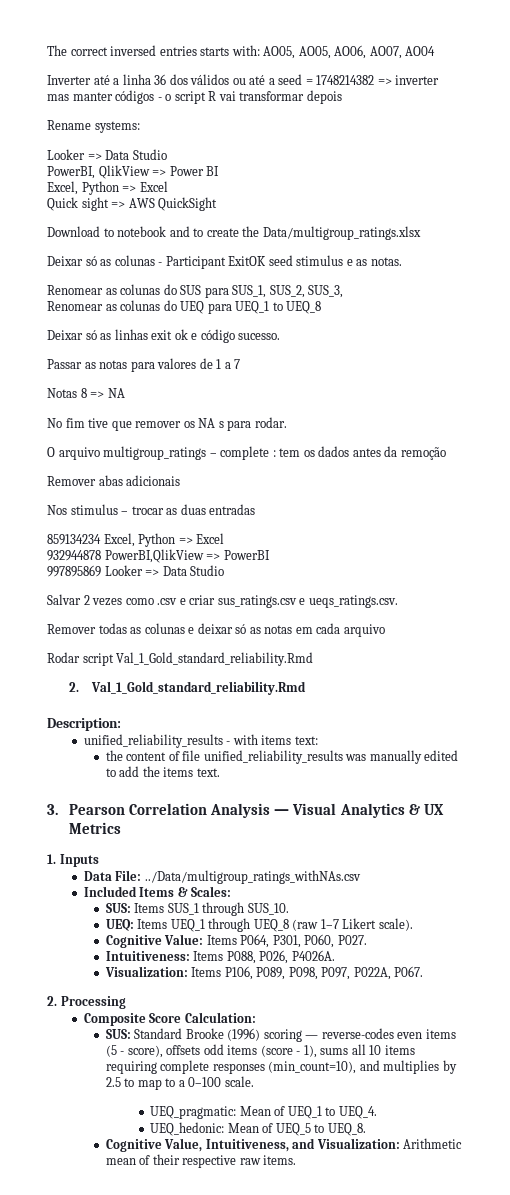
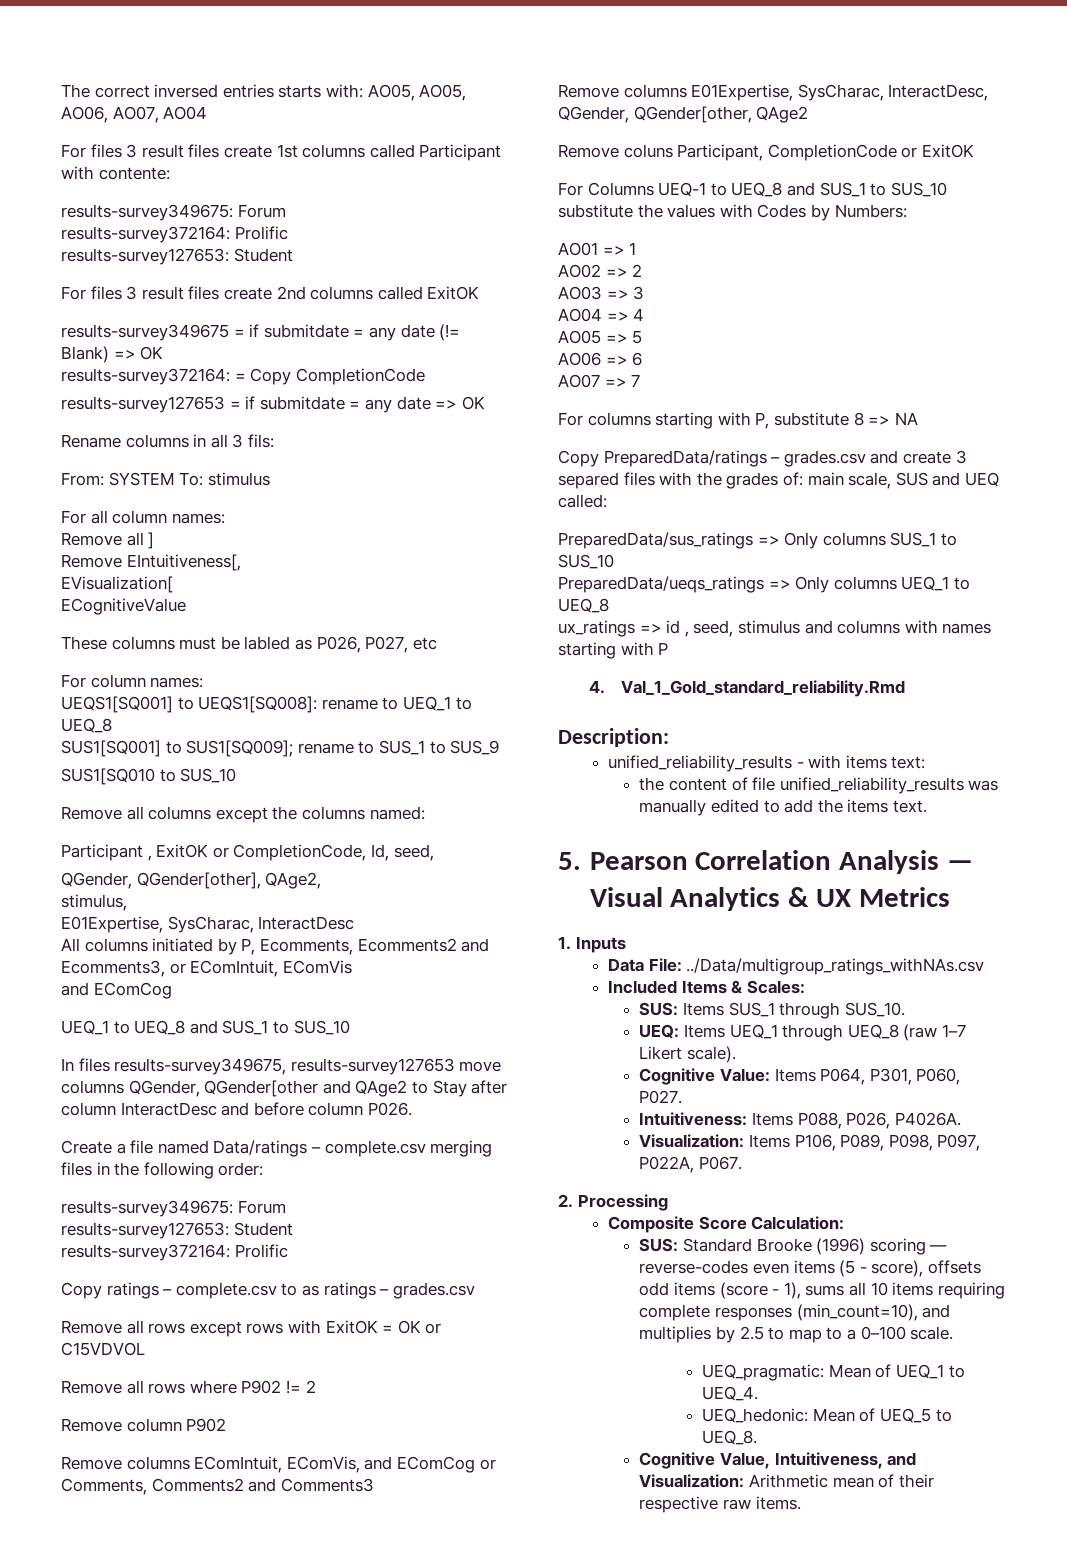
- Inverter até a linha 36 dos válidos ou até a seed = 1748214382 => inverter mas manter códigos - o script R vai transformar depois
- Rename systems:
- Looker => Data Studio
- PowerBI, QlikView => Power BI
- Excel, Python => Excel
- Quick sight => AWS QuickSight
- Download to notebook and to create the Data/multigroup_ratings.xlsx
- Deixar só as colunas - Participant ExitOK seed stimulus e as notas.
- Renomear as colunas do SUS para SUS_1, SUS_2, SUS_3,
- Renomear as colunas do UEQ para UEQ_1 to UEQ_8
- Deixar só as linhas exit ok e código sucesso.
- Passar as notas para valores de 1 a 7
- Notas 8 => NA
- No fim tive que remover os NA s para rodar.
- O arquivo multigroup_ratings – complete : tem os dados antes da remoção
- Remover abas adicionais
- Nos stimulus – trocar as duas entradas
- 859134234 Excel, Python => Excel
- 932944878 PowerBI,QlikView => PowerBI
- 997895869 Looker => Data Studio
- Salvar 2 vezes como .csv e criar sus_ratings.csv e ueqs_ratings.csv.
- Remover todas as colunas e deixar só as notas em cada arquivo
- Rodar script Val_1_Gold_standard_reliability.Rmd
- 2. Val_1_Gold_standard_reliability.Rmd
+ For files 3 result files create 1st columns called Participant with contente:
+ results-survey349675: Forum
+ results-survey372164: Prolific
+ results-survey127653: Student
+ For files 3 result files create 2nd columns called ExitOK
+ results-survey349675 = if submitdate = any date (!= Blank) => OK
+ results-survey372164: = Copy CompletionCode
+ results-survey127653 = if submitdate = any date => OK
+ Rename columns in all 3 fils:
+ From: SYSTEM To: stimulus
+ For all column names:
+ Remove all ]
+ Remove EIntuitiveness[,
+ EVisualization[
+ ECognitiveValue
+ These columns must be labled as P026, P027, etc
+ For column names:
+ UEQS1[SQ001] to UEQS1[SQ008]: rename to UEQ_1 to UEQ_8
+ SUS1[SQ001] to SUS1[SQ009]; rename to SUS_1 to SUS_9
+ SUS1[SQ010 to SUS_10
+ Remove all columns except the columns named:
+ Participant , ExitOK or CompletionCode, Id, seed,
+ QGender, QGender[other], QAge2,
+ stimulus,
+ E01Expertise, SysCharac, InteractDesc
+ All columns initiated by P, Ecomments, Ecomments2 and Ecomments3, or EComIntuit, EComVis
+ and EComCog
+ UEQ_1 to UEQ_8 and SUS_1 to SUS_10
+ In files results-survey349675, results-survey127653 move columns QGender, QGender[other and QAge2 to Stay after column InteractDesc and before column P026.
+ Create a file named Data/ratings – complete.csv merging files in the following order:
+ results-survey349675: Forum
+ results-survey127653: Student
+ results-survey372164: Prolific
+ Copy ratings – complete.csv to as ratings – grades.csv
+ Remove all rows except rows with ExitOK = OK or C15VDVOL
+ Remove all rows where P902 != 2
+ Remove column P902
+ Remove columns EComIntuit, EComVis, and EComCog or Comments, Comments2 and Comments3
+ Remove columns E01Expertise, SysCharac, InteractDesc, QGender, QGender[other, QAge2
+ Remove coluns Participant, CompletionCode or ExitOK
+ For Columns UEQ-1 to UEQ_8 and SUS_1 to SUS_10 substitute the values with Codes by Numbers:
+ AO01 => 1
+ AO02 => 2
+ AO03 => 3
+ AO04 => 4
+ AO05 => 5
+ AO06 => 6
+ AO07 => 7
+ For columns starting with P, substitute 8 => NA
+ Copy PreparedData/ratings – grades.csv and create 3 separed files with the grades of: main scale, SUS and UEQ called:
+ PreparedData/sus_ratings => Only columns SUS_1 to SUS_10
+ PreparedData/ueqs_ratings => Only columns UEQ_1 to UEQ_8
+ ux_ratings => id , seed, stimulus and columns with names starting with P
+ 4. Val_1_Gold_standard_reliability.Rmd
- 3. Pearson Correlation Analysis — Visual Analytics & UX Metrics
+ 5. Pearson Correlation Analysis — Visual Analytics & UX Metrics

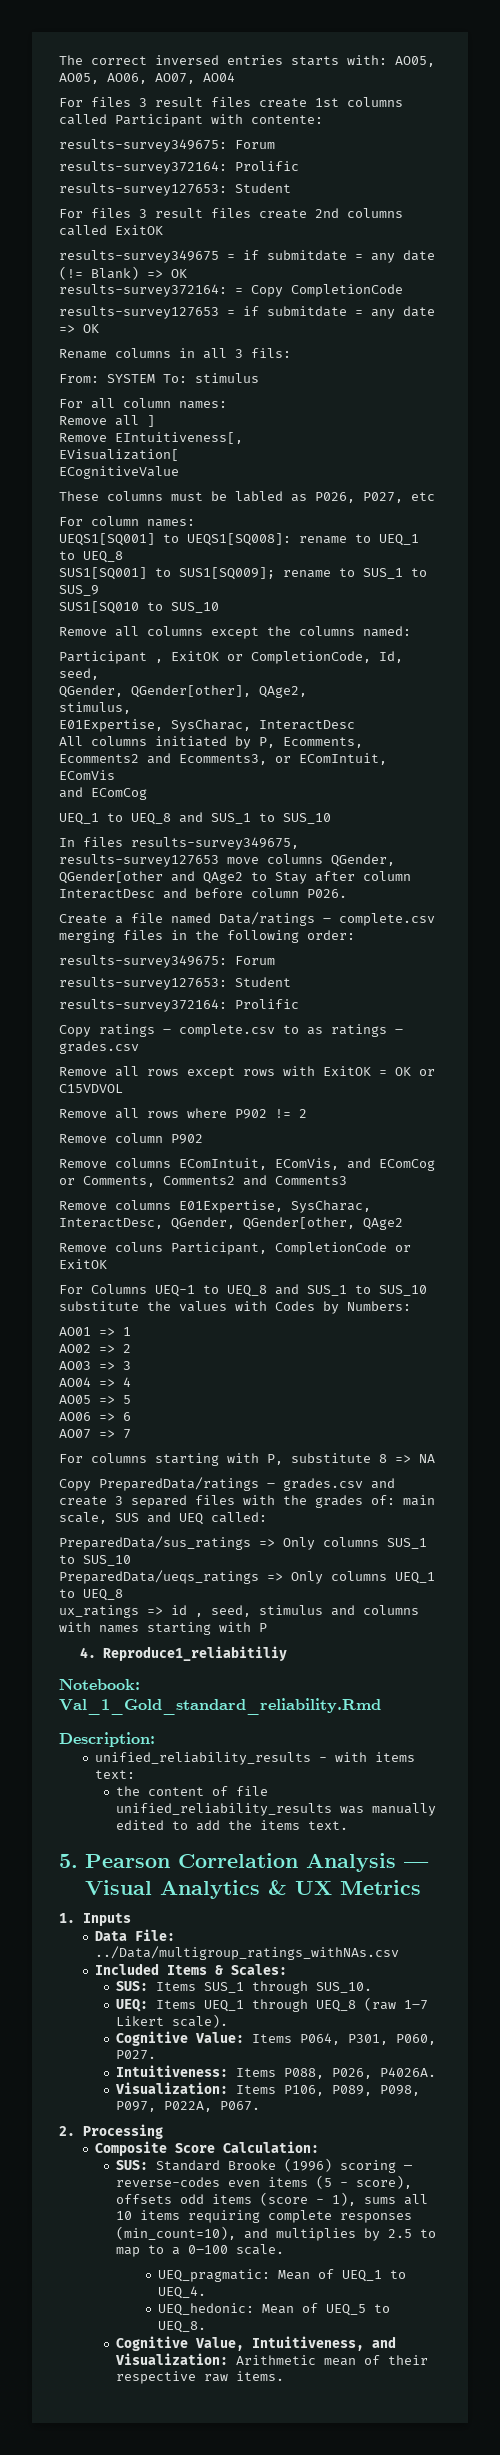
- 4. Val_1_Gold_standard_reliability.Rmd
+ 4. Reproduce1_reliabitiliy
+ Notebook: Val_1_Gold_standard_reliability.Rmd

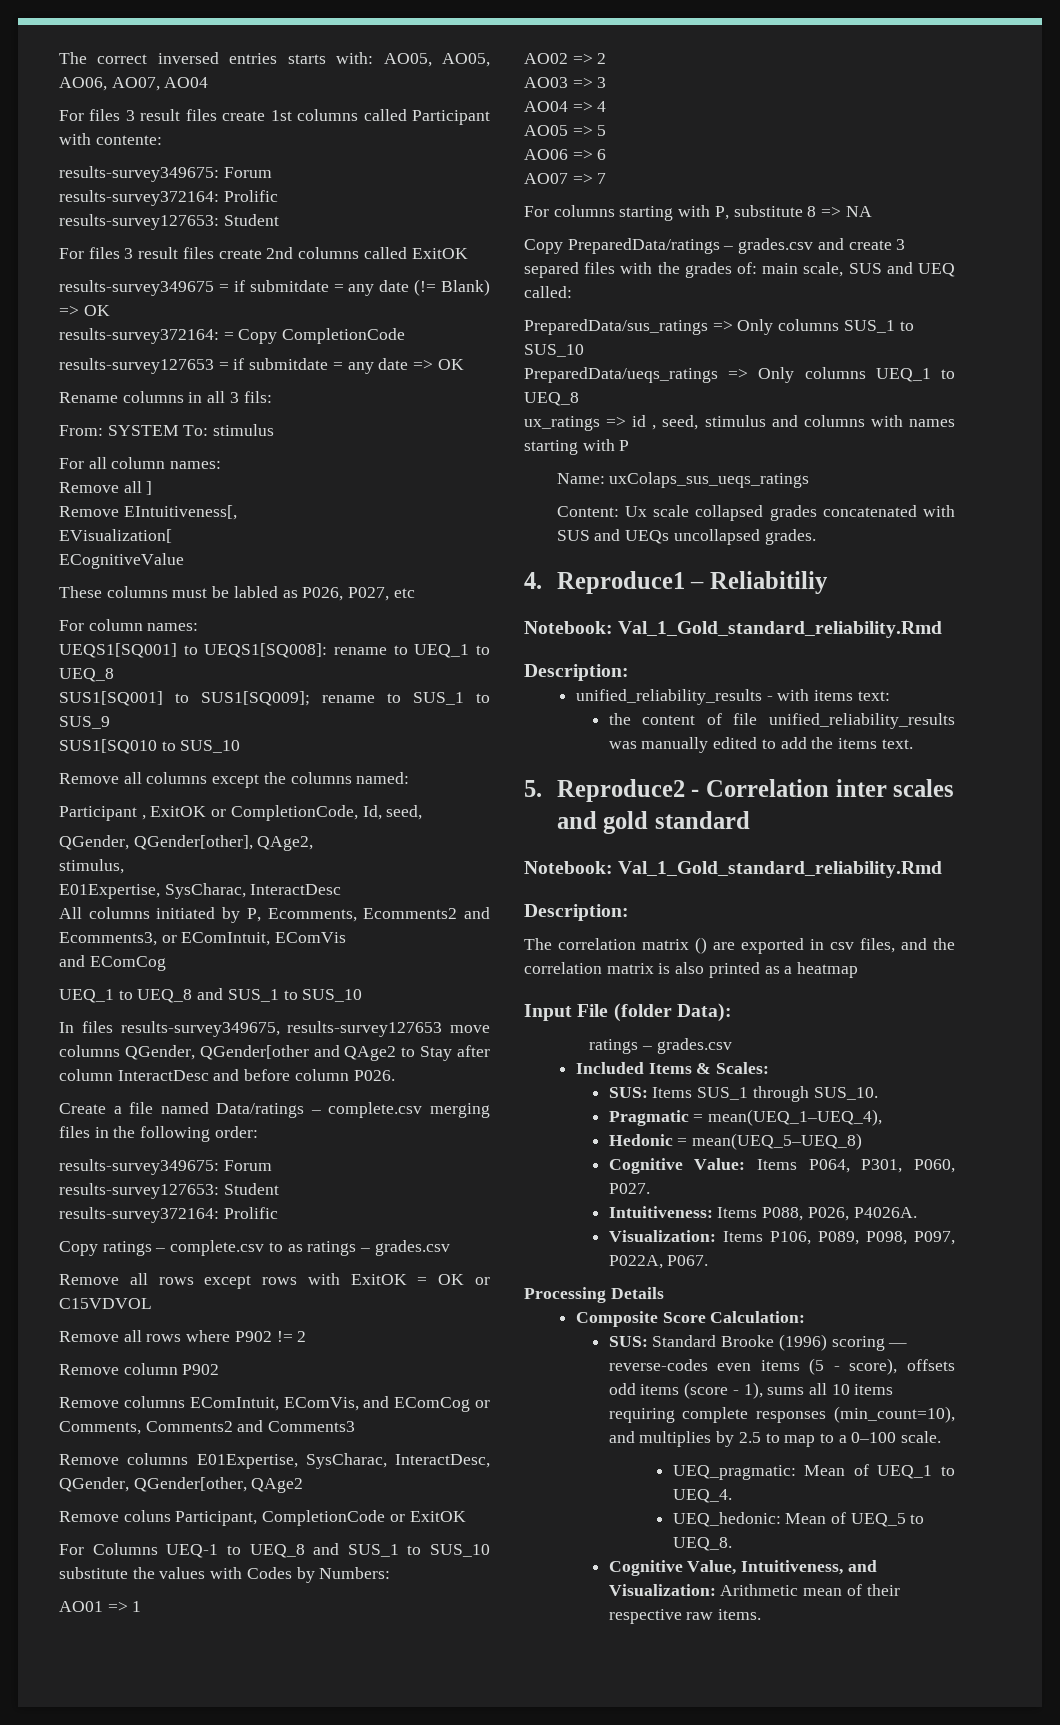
- 4. Reproduce1_reliabitiliy
+ Name: uxColaps_sus_ueqs_ratings
+ Content: Ux scale collapsed grades concatenated with SUS and UEQs uncollapsed grades.
+ 4. Reproduce1 – Reliabitiliy
- 5. Pearson Correlation Analysis — Visual Analytics & UX Metrics
- 1. Inputs
- Data File: ../Data/multigroup_ratings_withNAs.csv
+ 5. Reproduce2 - Correlation inter scales and gold standard
+ Notebook: Val_1_Gold_standard_reliability.Rmd
+ Description:
+ The correlation matrix () are exported in csv files, and the correlation matrix is also printed as a heatmap
+ Input File (folder Data):
+ ratings – grades.csv
- UEQ: Items UEQ_1 through UEQ_8 (raw 1–7 Likert scale).
+ Pragmatic = mean(UEQ_1–UEQ_4),
+ Hedonic = mean(UEQ_5–UEQ_8)
- 2. Processing
+ Processing Details

